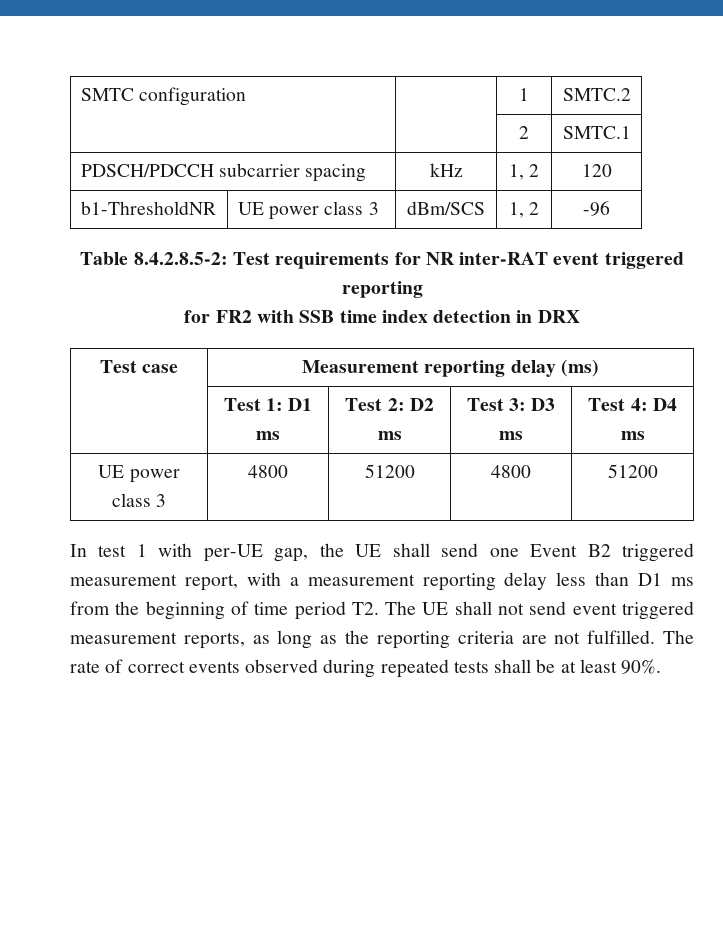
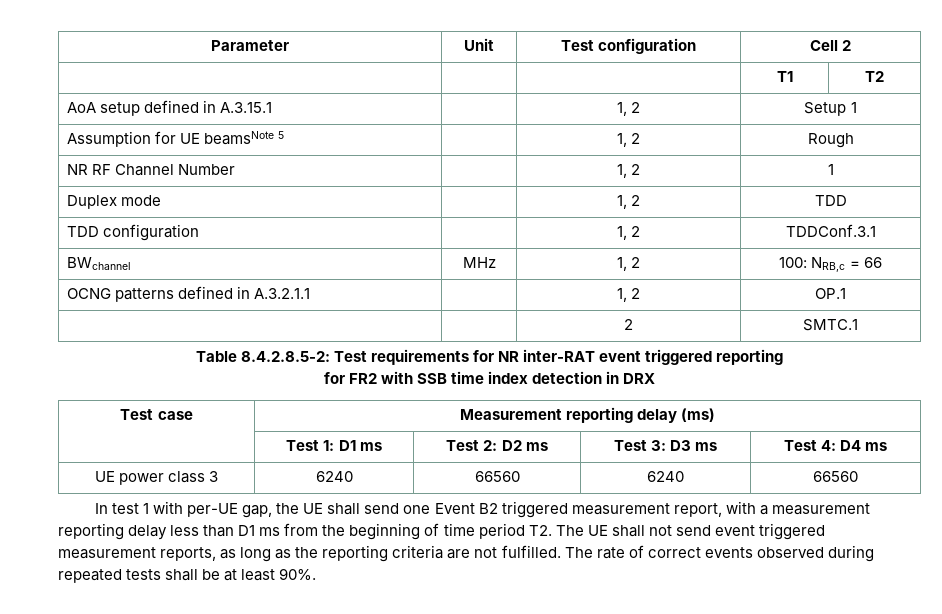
- SMTC configuration | | 1 | SMTC.2
+ Parameter | Unit | Test configuration | Cell 2
+ | | | T1 | T2
+ AoA setup defined in A.3.15.1 | | 1, 2 | Setup 1
+ Assumption for UE beamsNote 5 | | 1, 2 | Rough
+ NR RF Channel Number | | 1, 2 | 1
+ Duplex mode | | 1, 2 | TDD
+ TDD configuration | | 1, 2 | TDDConf.3.1
+ BWchannel | MHz | 1, 2 | 100: NRB,c = 66
+ OCNG patterns defined in A.3.2.1.1 | | 1, 2 | OP.1
  | | 2 | SMTC.1
- PDSCH/PDCCH subcarrier spacing | kHz | 1, 2 | 120
- b1-ThresholdNR | UE power class 3 | dBm/SCS | 1, 2 | -96
- UE power class 3 | 4800 | 51200 | 4800 | 51200
+ UE power class 3 | 6240 | 66560 | 6240 | 66560

